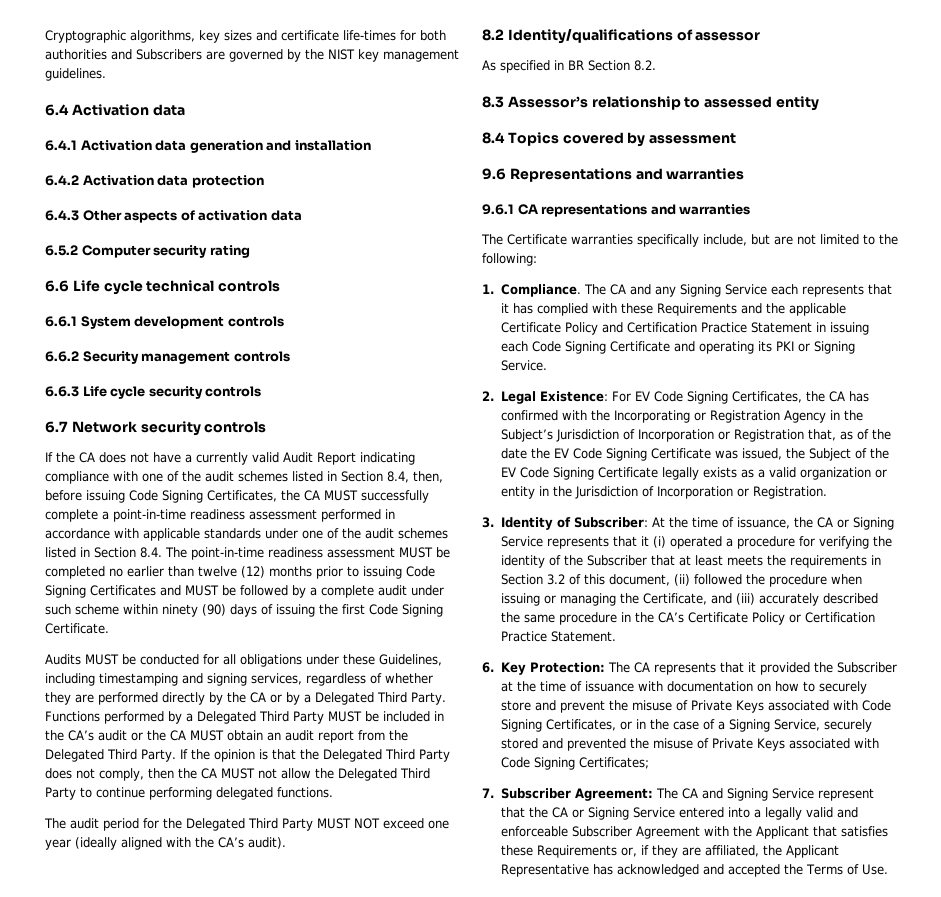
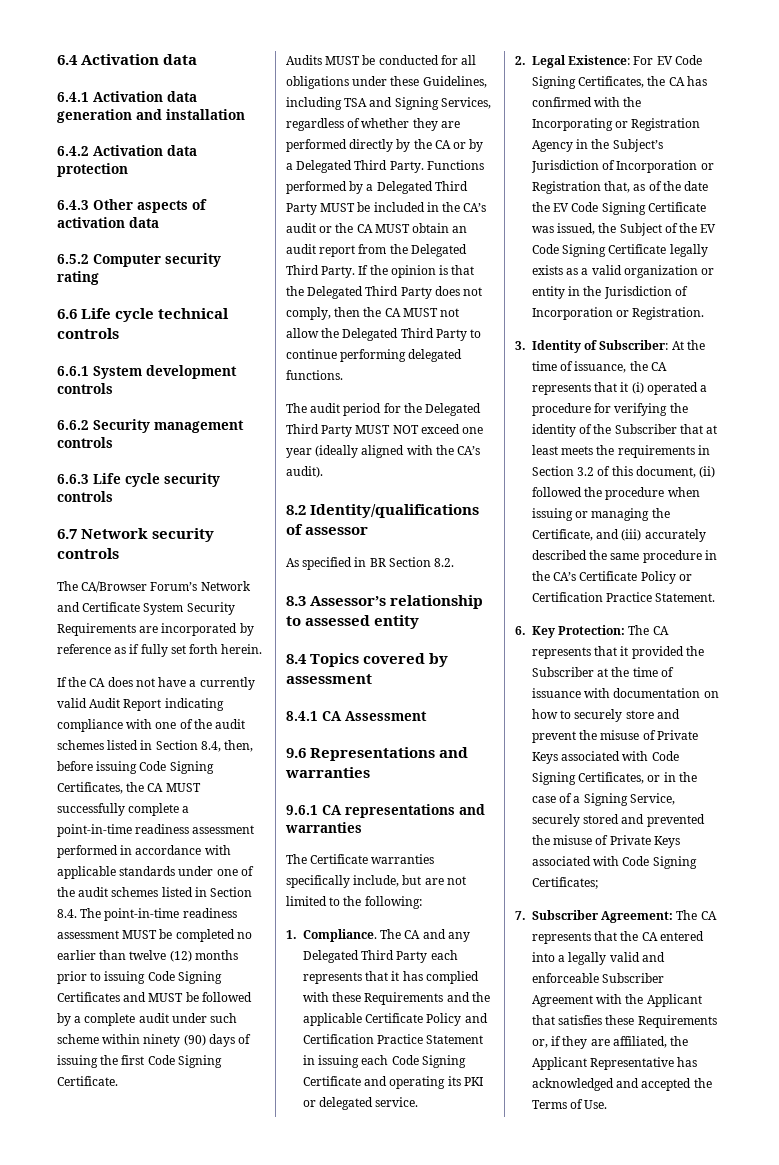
- Cryptographic algorithms, key sizes and certificate life-times for both authorities and Subscribers are governed by the NIST key management guidelines.
+ The CA/Browser Forum’s Network and Certificate System Security Requirements are incorporated by reference as if fully set forth herein.
- Audits MUST be conducted for all obligations under these Guidelines, including timestamping and signing services, regardless of whether they are performed directly by the CA or by a Delegated Third Party.
+ Audits MUST be conducted for all obligations under these Guidelines, including TSA and Signing Services, regardless of whether they are performed directly by the CA or by a Delegated Third Party.
+ 8.4.1 CA Assessment
- The CA and any Signing Service each represents that it has complied with these Requirements and the applicable Certificate Policy and Certification Practice Statement in issuing each Code Signing Certificate and operating its PKI or Signing Service.
+ The CA and any Delegated Third Party each represents that it has complied with these Requirements and the applicable Certificate Policy and Certification Practice Statement in issuing each Code Signing Certificate and operating its PKI or delegated service.
- At the time of issuance, the CA or Signing Service represents that it (i) operated a procedure for verifying the identity of the Subscriber that at least meets the requirements in Section 3.2 of this document, (ii) followed the procedure when issuing or managing the Certificate, and (iii) accurately described the same procedure in the CA’s Certificate Policy or Certification Practice Statement.
+ At the time of issuance, the CA represents that it (i) operated a procedure for verifying the identity of the Subscriber that at least meets the requirements in Section 3.2 of this document, (ii) followed the procedure when issuing or managing the Certificate, and (iii) accurately described the same procedure in the CA’s Certificate Policy or Certification Practice Statement.
- 7. Subscriber Agreement: The CA and Signing Service represent that the CA or Signing Service entered into a legally valid and enforceable Subscriber Agreement with the Applicant that satisfies these Requirements or, if they are affiliated, the Applicant Representative has acknowledged and accepted the Terms of Use.
+ 7. Subscriber Agreement: The CA represents that the CA entered into a legally valid and enforceable Subscriber Agreement with the Applicant that satisfies these Requirements or, if they are affiliated, the Applicant Representative has acknowledged and accepted the Terms of Use.

